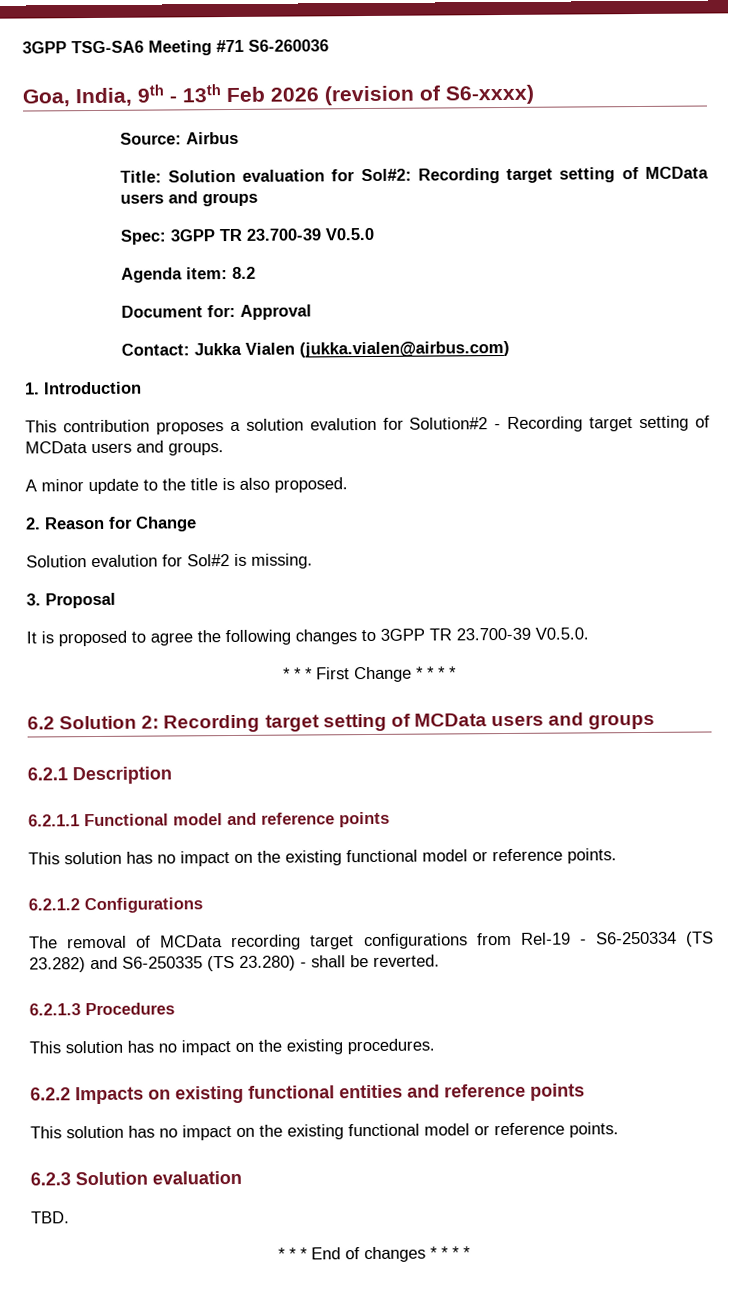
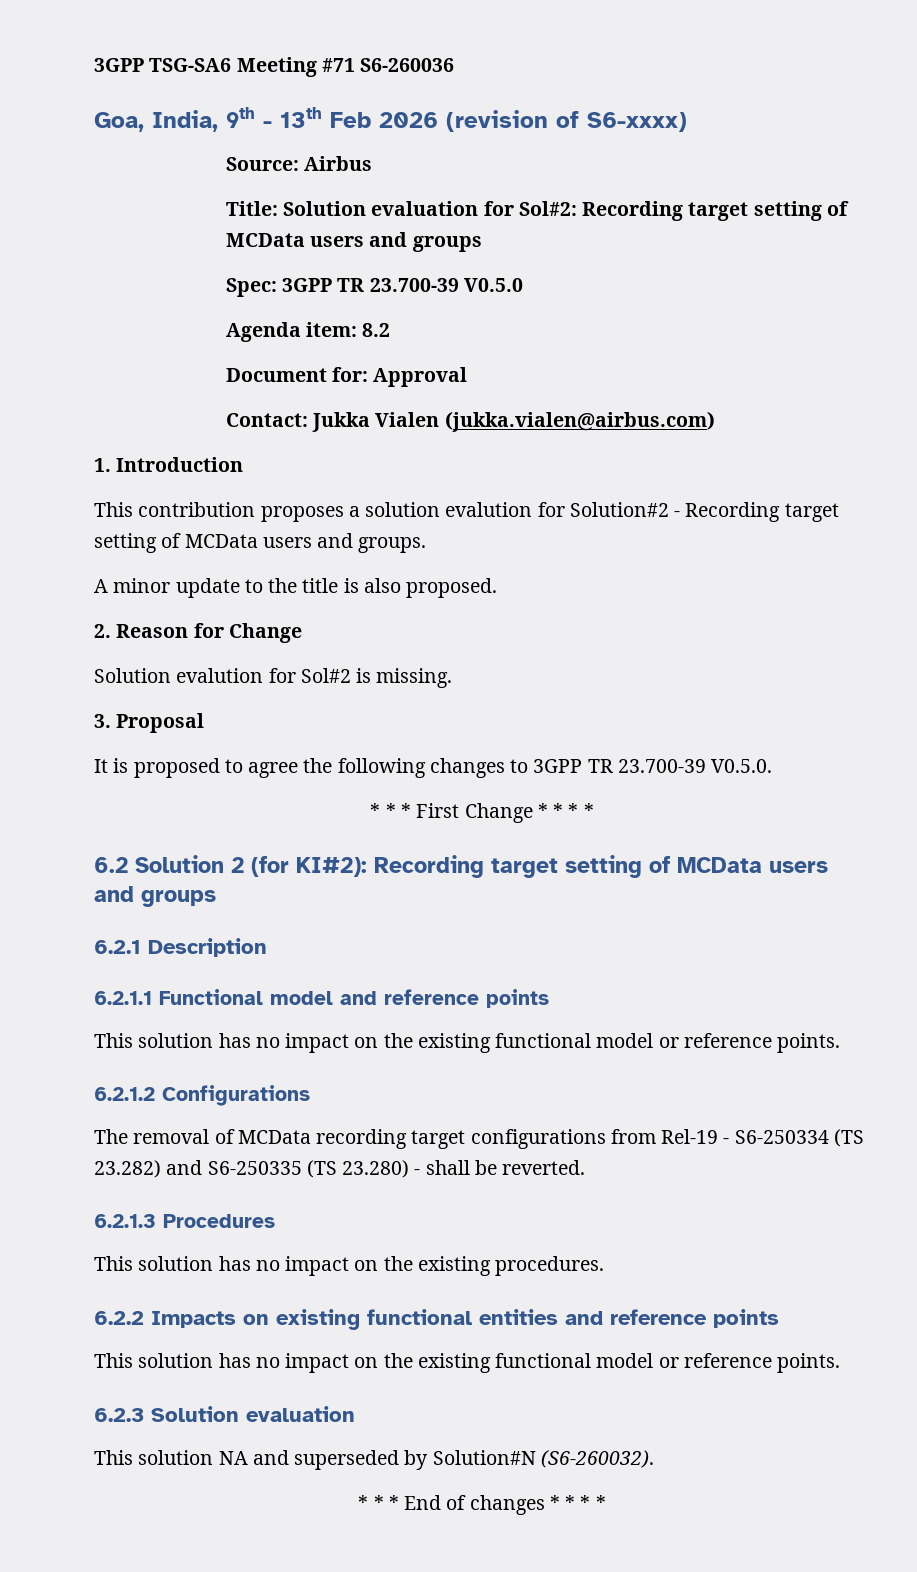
- 6.2 Solution 2: Recording target setting of MCData users and groups
+ 6.2 Solution 2 (for KI#2): Recording target setting of MCData users and groups
- TBD.
+ This solution NA and superseded by Solution#N (S6-260032).

